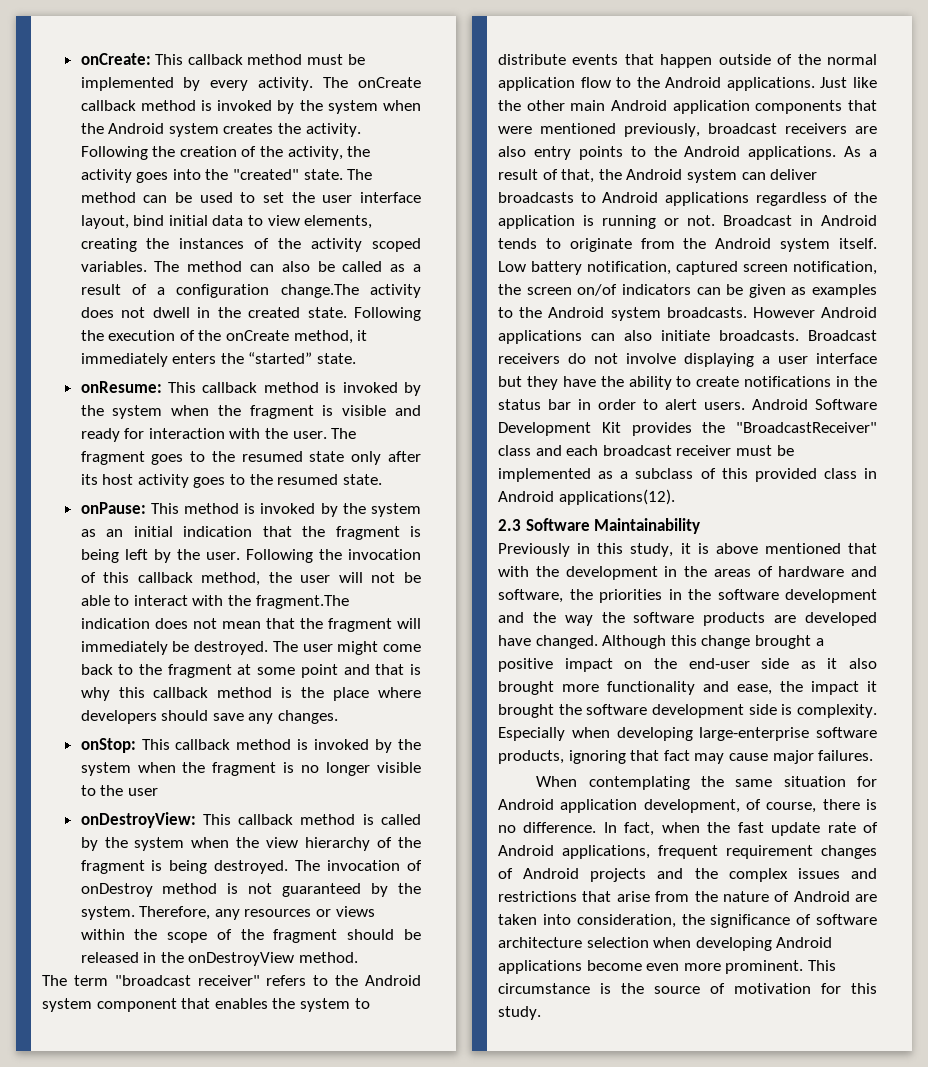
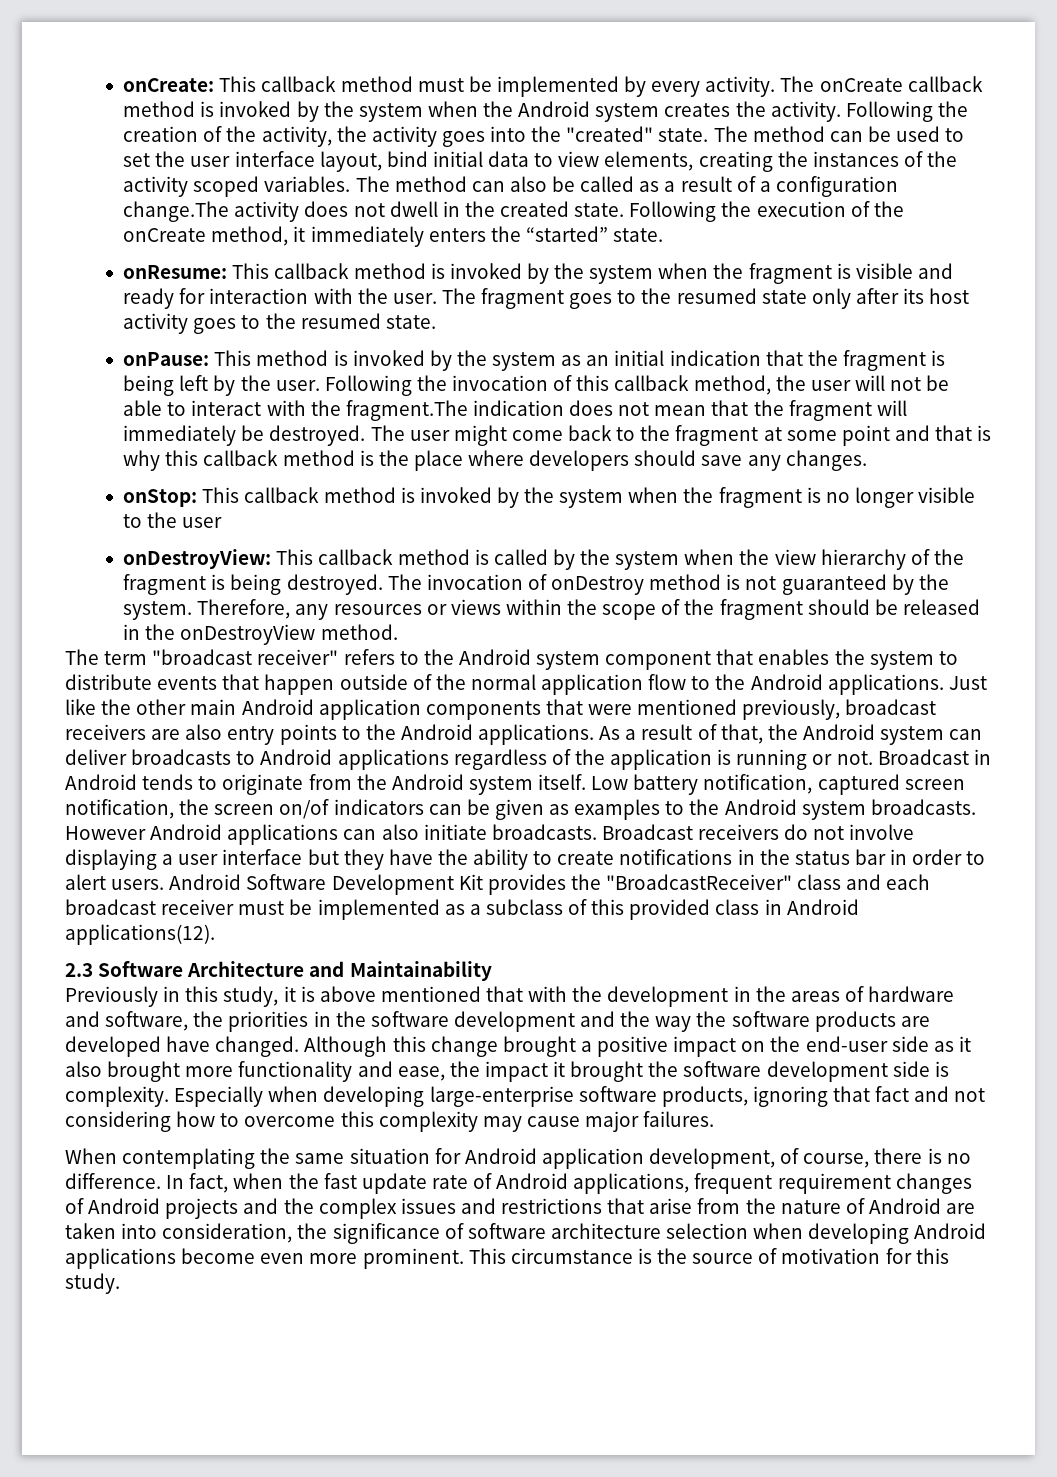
- 2.3 Software Maintainability
+ 2.3 Software Architecture and Maintainability
- Especially when developing large-enterprise software products, ignoring that fact may cause major failures.
+ Especially when developing large-enterprise software products, ignoring that fact and not considering how to overcome this complexity may cause major failures.

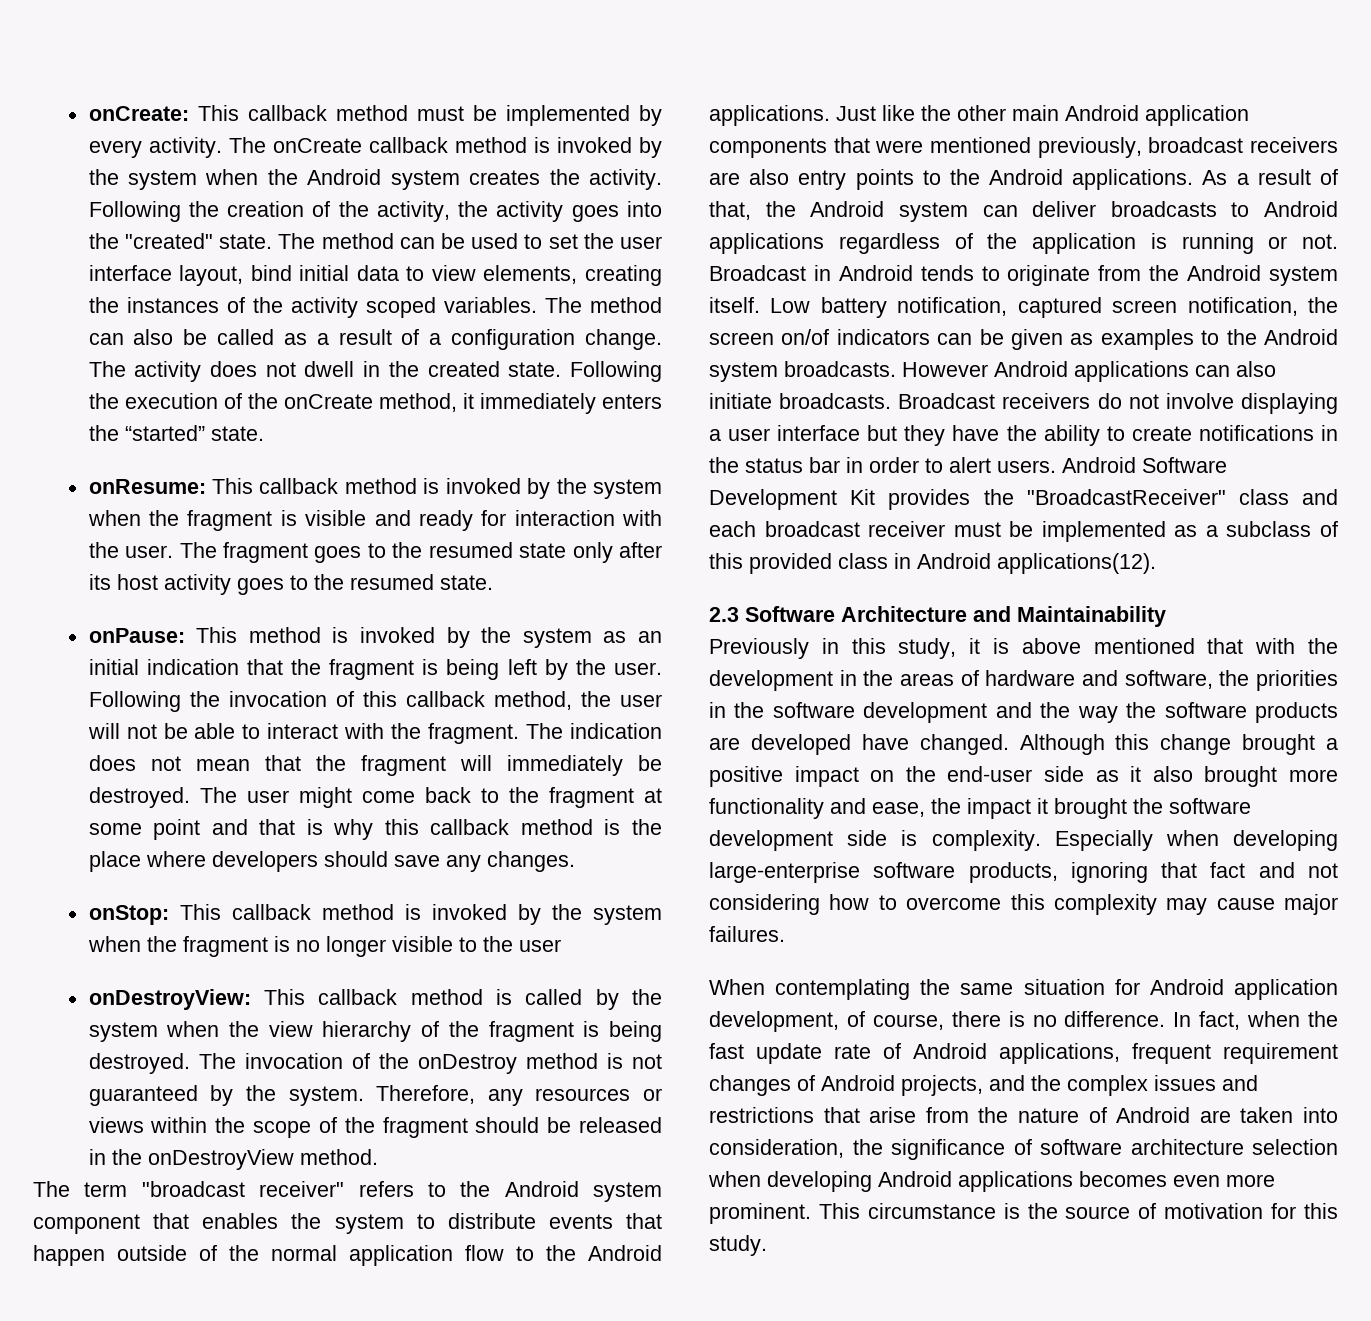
- The method can also be called as a result of a configuration change.The activity does not dwell in the created state.
+ The method can also be called as a result of a configuration change. The activity does not dwell in the created state.
- Following the invocation of this callback method, the user will not be able to interact with the fragment.The indication does not mean that the fragment will immediately be destroyed.
+ Following the invocation of this callback method, the user will not be able to interact with the fragment. The indication does not mean that the fragment will immediately be destroyed.
- The invocation of onDestroy method is not guaranteed by the system.
+ The invocation of the onDestroy method is not guaranteed by the system.
- In fact, when the fast update rate of Android applications, frequent requirement changes of Android projects and the complex issues and restrictions that arise from the nature of Android are taken into consideration, the significance of software architecture selection when developing Android applications become even more prominent.
+ In fact, when the fast update rate of Android applications, frequent requirement changes of Android projects, and the complex issues and restrictions that arise from the nature of Android are taken into consideration, the significance of software architecture selection when developing Android applications becomes even more prominent.

